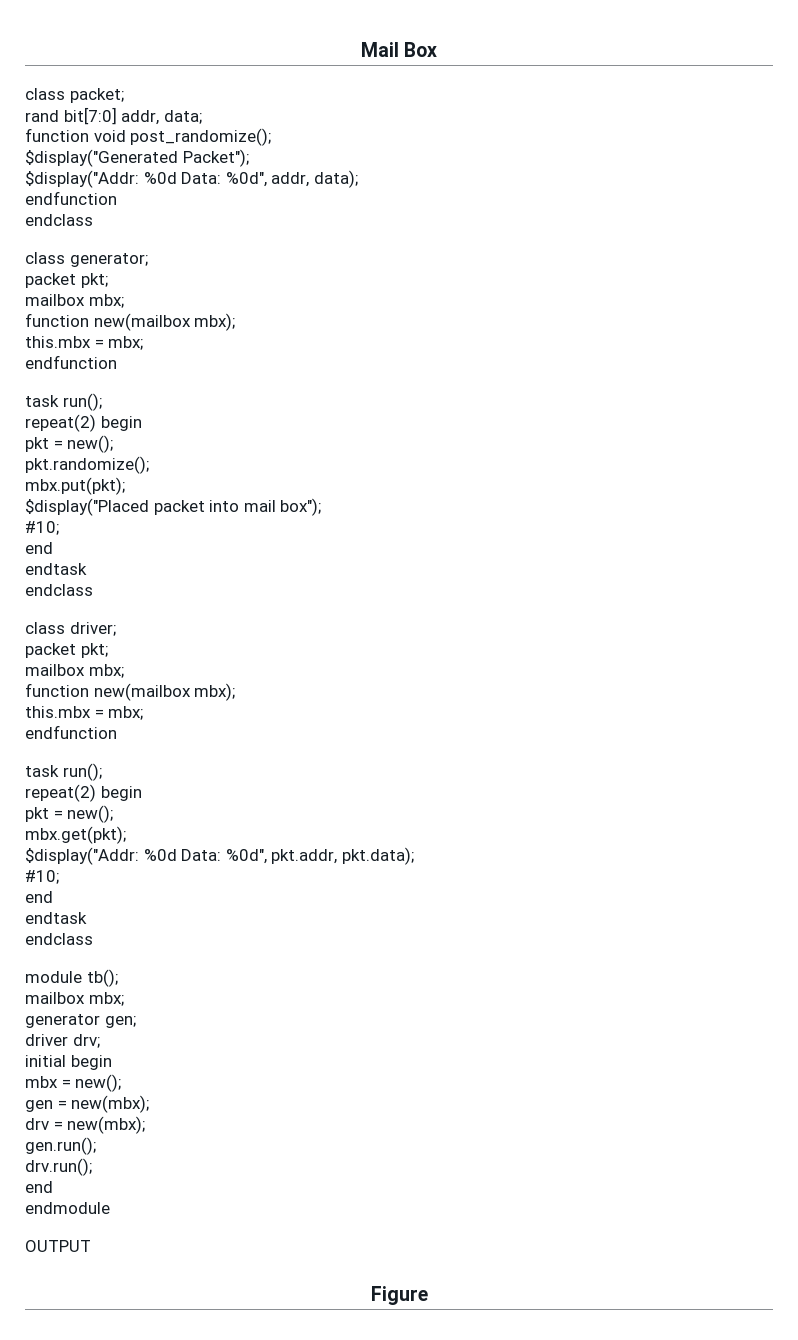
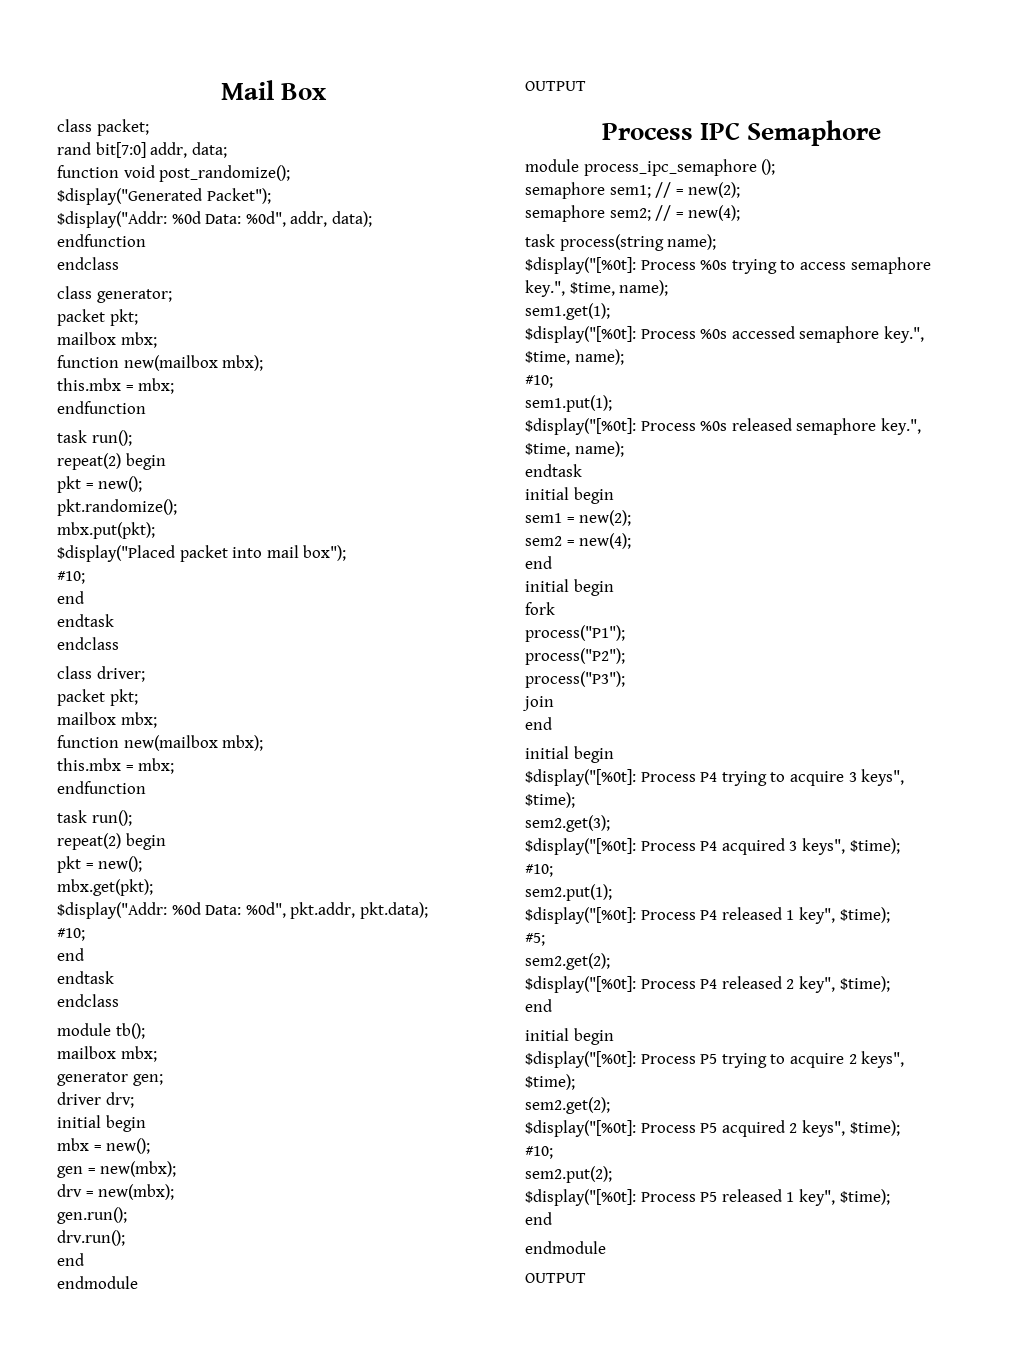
- Figure
+ Process IPC Semaphore
+ module process_ipc_semaphore ();
+ semaphore sem1; // = new(2);
+ semaphore sem2; // = new(4);
+ task process(string name);
+ $display("[%0t]: Process %0s trying to access semaphore key.", $time, name);
+ sem1.get(1);
+ $display("[%0t]: Process %0s accessed semaphore key.", $time, name);
+ #10;
+ sem1.put(1);
+ $display("[%0t]: Process %0s released semaphore key.", $time, name);
+ endtask
+ initial begin
+ sem1 = new(2);
+ sem2 = new(4);
+ end
+ initial begin
+ fork
+ process("P1");
+ process("P2");
+ process("P3");
+ join
+ end
+ initial begin
+ $display("[%0t]: Process P4 trying to acquire 3 keys", $time);
+ sem2.get(3);
+ $display("[%0t]: Process P4 acquired 3 keys", $time);
+ #10;
+ sem2.put(1);
+ $display("[%0t]: Process P4 released 1 key", $time);
+ #5;
+ sem2.get(2);
+ $display("[%0t]: Process P4 released 2 key", $time);
+ end
+ initial begin
+ $display("[%0t]: Process P5 trying to acquire 2 keys", $time);
+ sem2.get(2);
+ $display("[%0t]: Process P5 acquired 2 keys", $time);
+ #10;
+ sem2.put(2);
+ $display("[%0t]: Process P5 released 1 key", $time);
+ end
+ endmodule
+ OUTPUT

